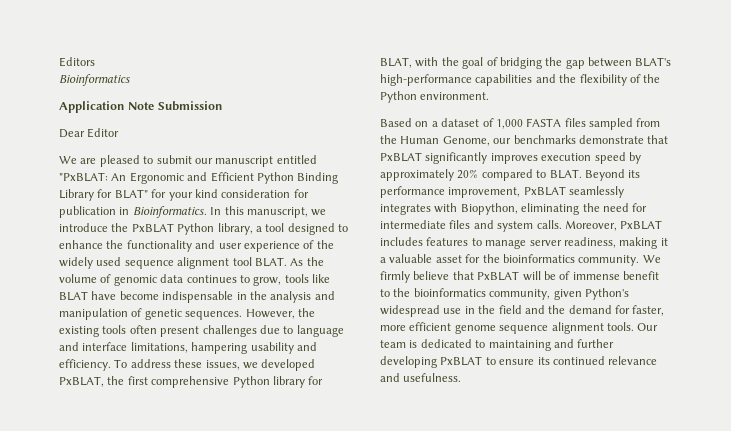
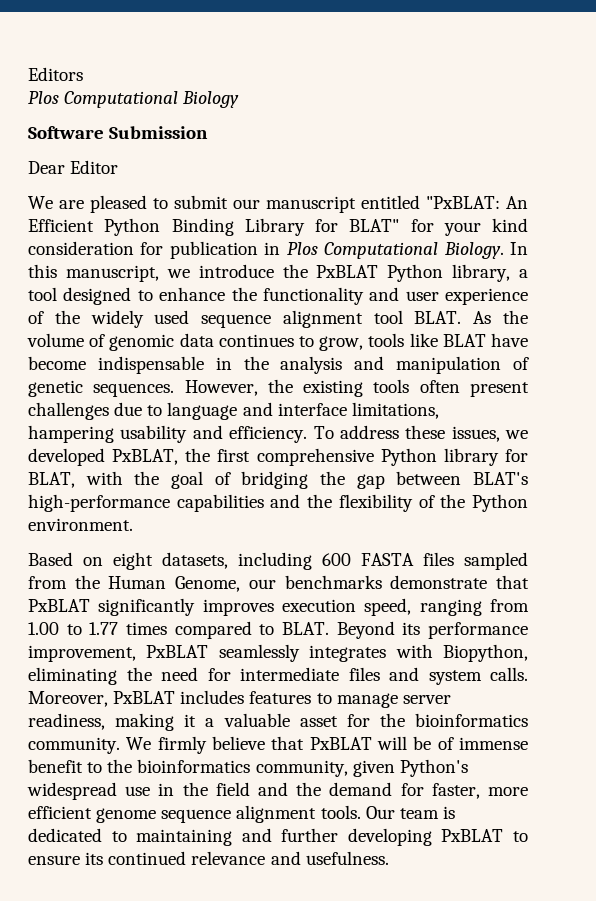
- Bioinformatics
- Application Note Submission
+ Plos Computational Biology
+ Software Submission
- We are pleased to submit our manuscript entitled "PxBLAT: An Ergonomic and Efficient Python Binding Library for BLAT" for your kind consideration for publication in Bioinformatics.
+ We are pleased to submit our manuscript entitled "PxBLAT: An Efficient Python Binding Library for BLAT" for your kind consideration for publication in Plos Computational Biology.
- Based on a dataset of 1,000 FASTA files sampled from the Human Genome, our benchmarks demonstrate that PxBLAT significantly improves execution speed by approximately 20% compared to BLAT.
+ Based on eight datasets, including 600 FASTA files sampled from the Human Genome, our benchmarks demonstrate that PxBLAT significantly improves execution speed, ranging from 1.00 to 1.77 times compared to BLAT.

